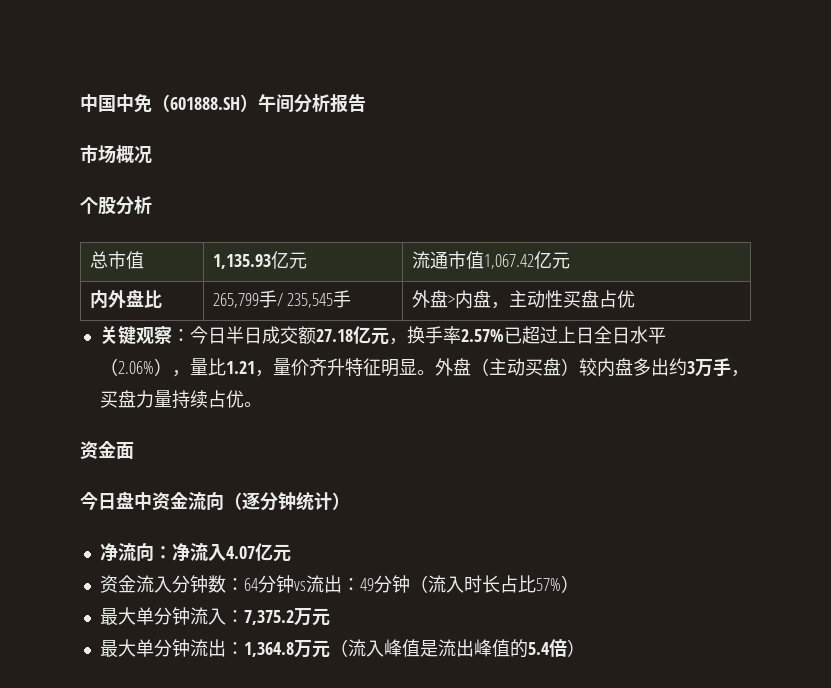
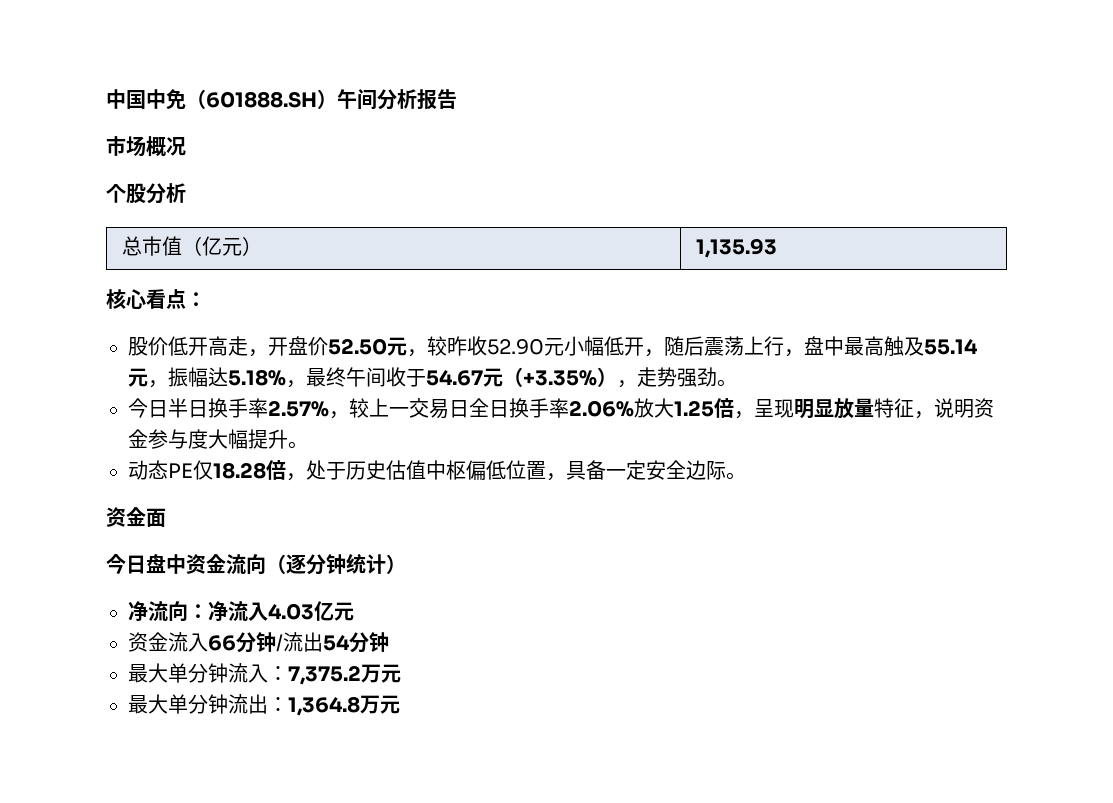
- 总市值 | 1,135.93亿元 | 流通市值1,067.42亿元
- 内外盘比 | 265,799手/ 235,545手 | 外盘>内盘，主动性买盘占优
- 关键观察：今日半日成交额27.18亿元，换手率2.57%已超过上日全日水平（2.06%），量比1.21，量价齐升特征明显。外盘（主动买盘）较内盘多出约3万手，买盘力量持续占优。
+ 总市值（亿元） | 1,135.93
+ 核心看点：
+ 股价低开高走，开盘价52.50元，较昨收52.90元小幅低开，随后震荡上行，盘中最高触及55.14元，振幅达5.18%，最终午间收于54.67元（+3.35%），走势强劲。
+ 今日半日换手率2.57%，较上一交易日全日换手率2.06%放大1.25倍，呈现明显放量特征，说明资金参与度大幅提升。
+ 动态PE仅18.28倍，处于历史估值中枢偏低位置，具备一定安全边际。
- 净流向：净流入4.07亿元
+ 净流向：净流入4.03亿元
- 资金流入分钟数：64分钟vs流出：49分钟（流入时长占比57%）
+ 资金流入66分钟/流出54分钟
- 最大单分钟流出：1,364.8万元（流入峰值是流出峰值的5.4倍）
+ 最大单分钟流出：1,364.8万元

